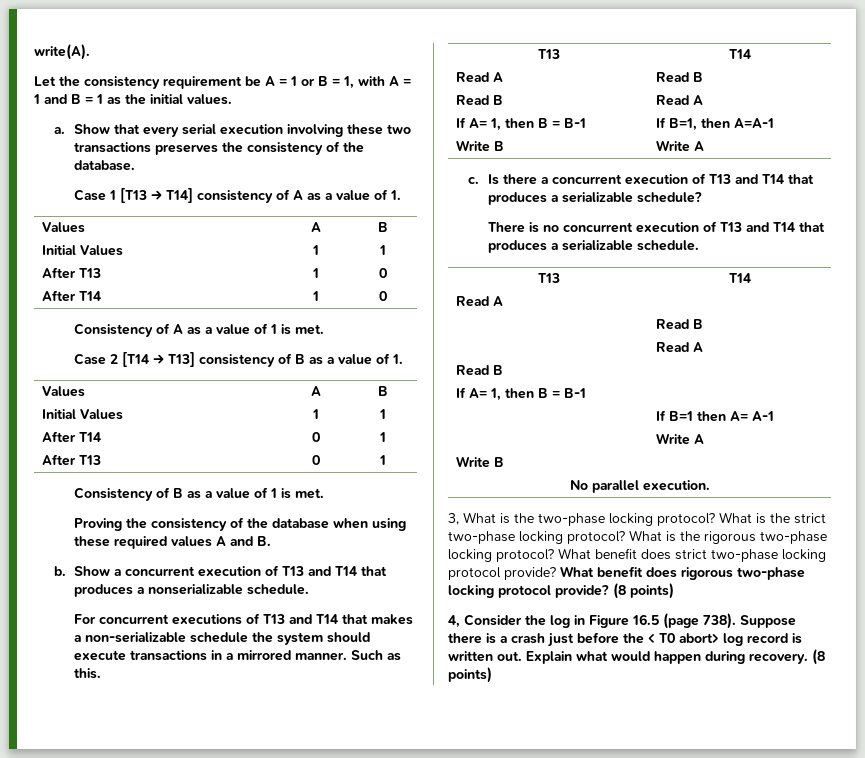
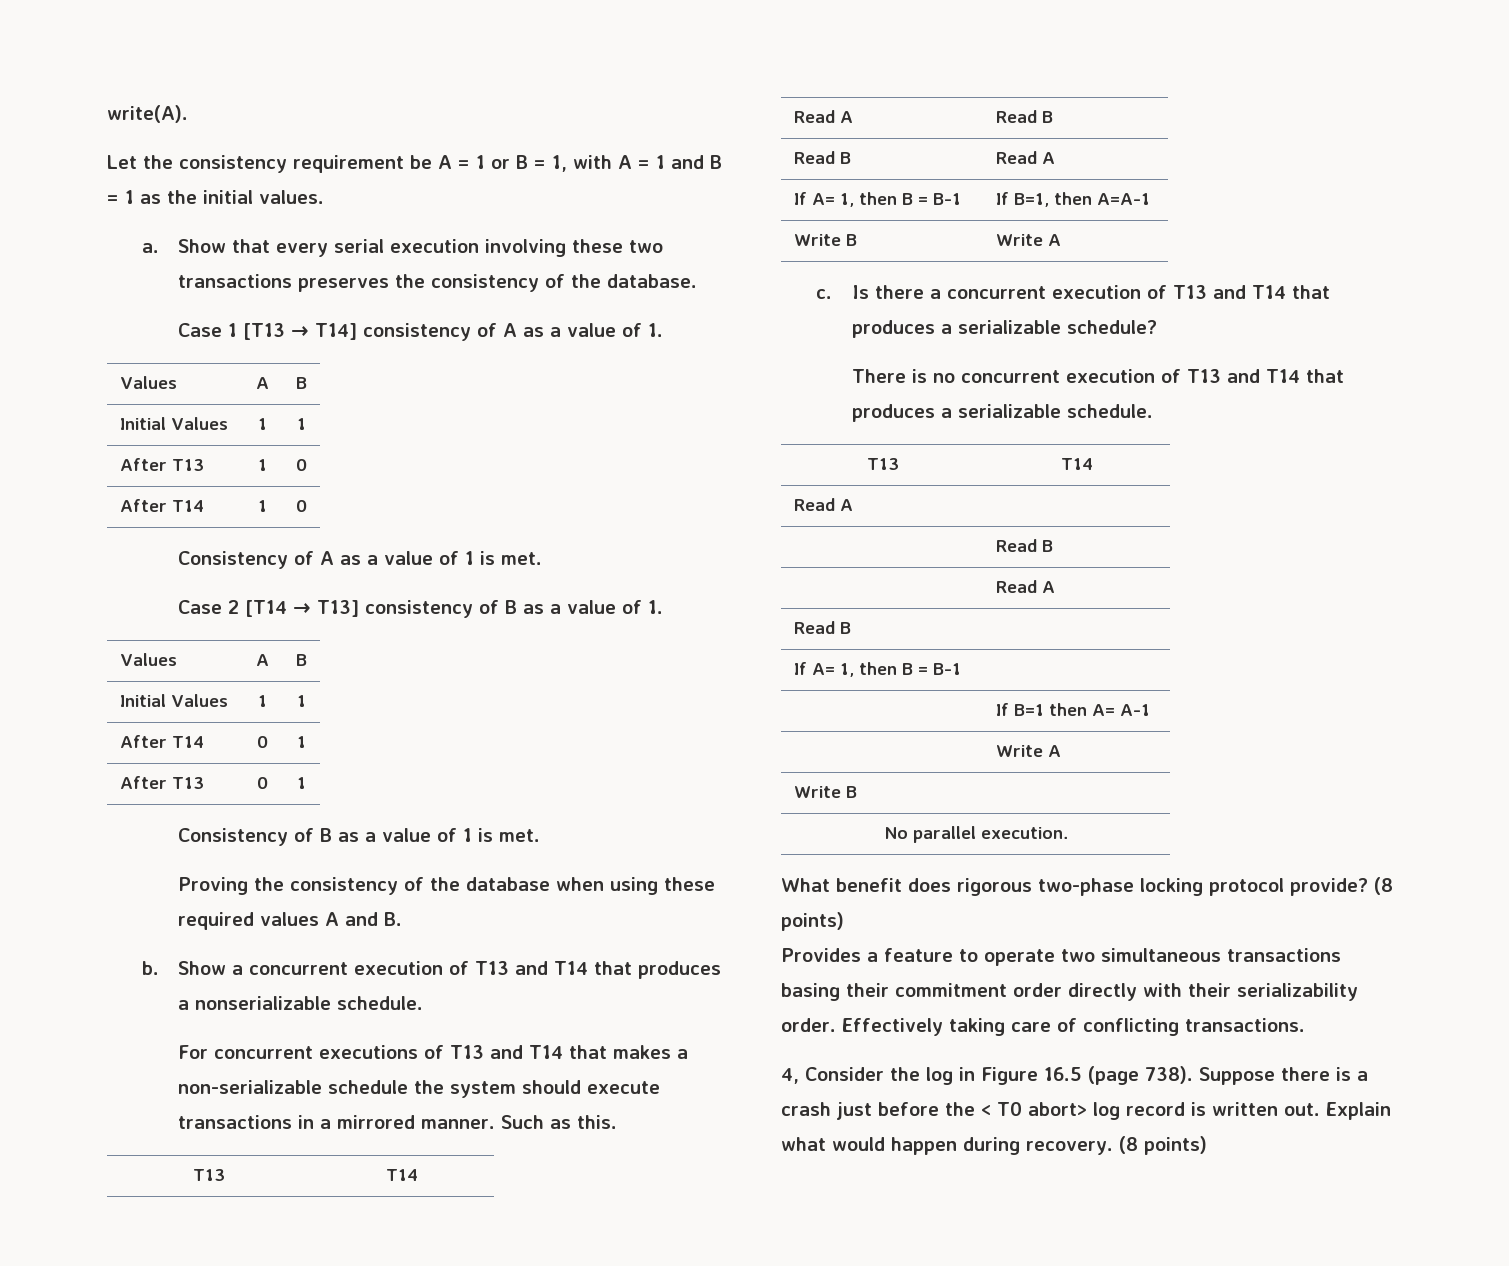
- 3, What is the two-phase locking protocol? What is the strict two-phase locking protocol? What is the rigorous two-phase locking protocol? What benefit does strict two-phase locking protocol provide?
+ Provides a feature to operate two simultaneous transactions basing their commitment order directly with their serializability order. Effectively taking care of conflicting transactions.

